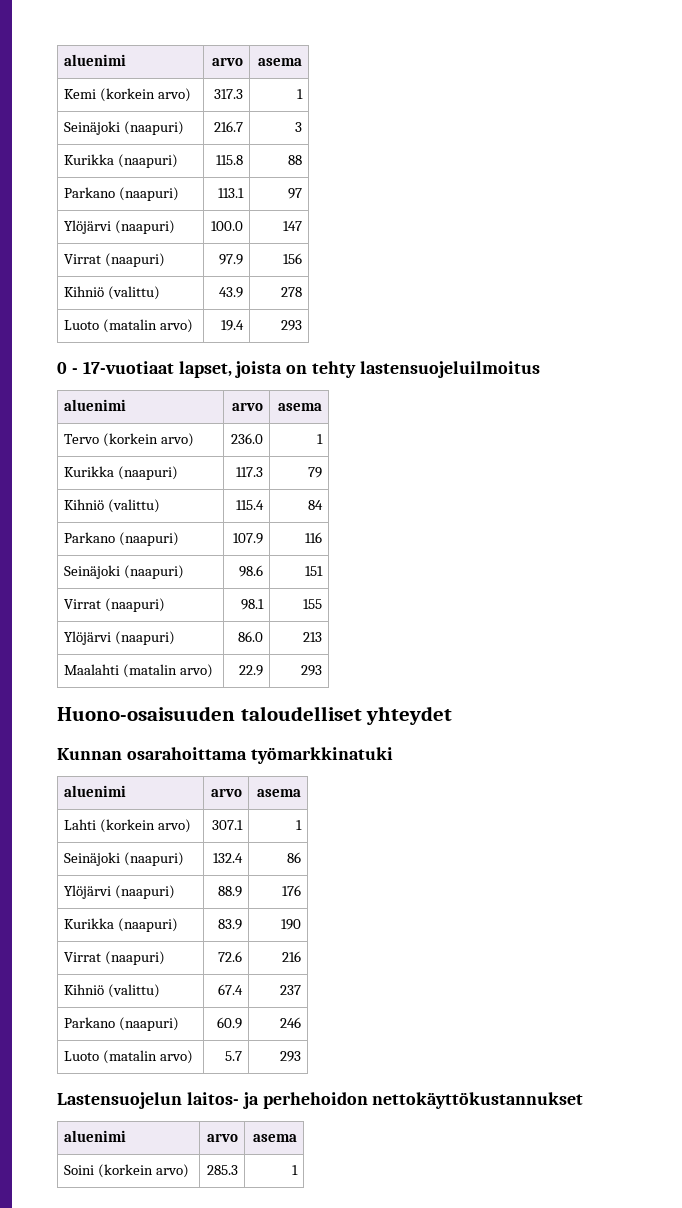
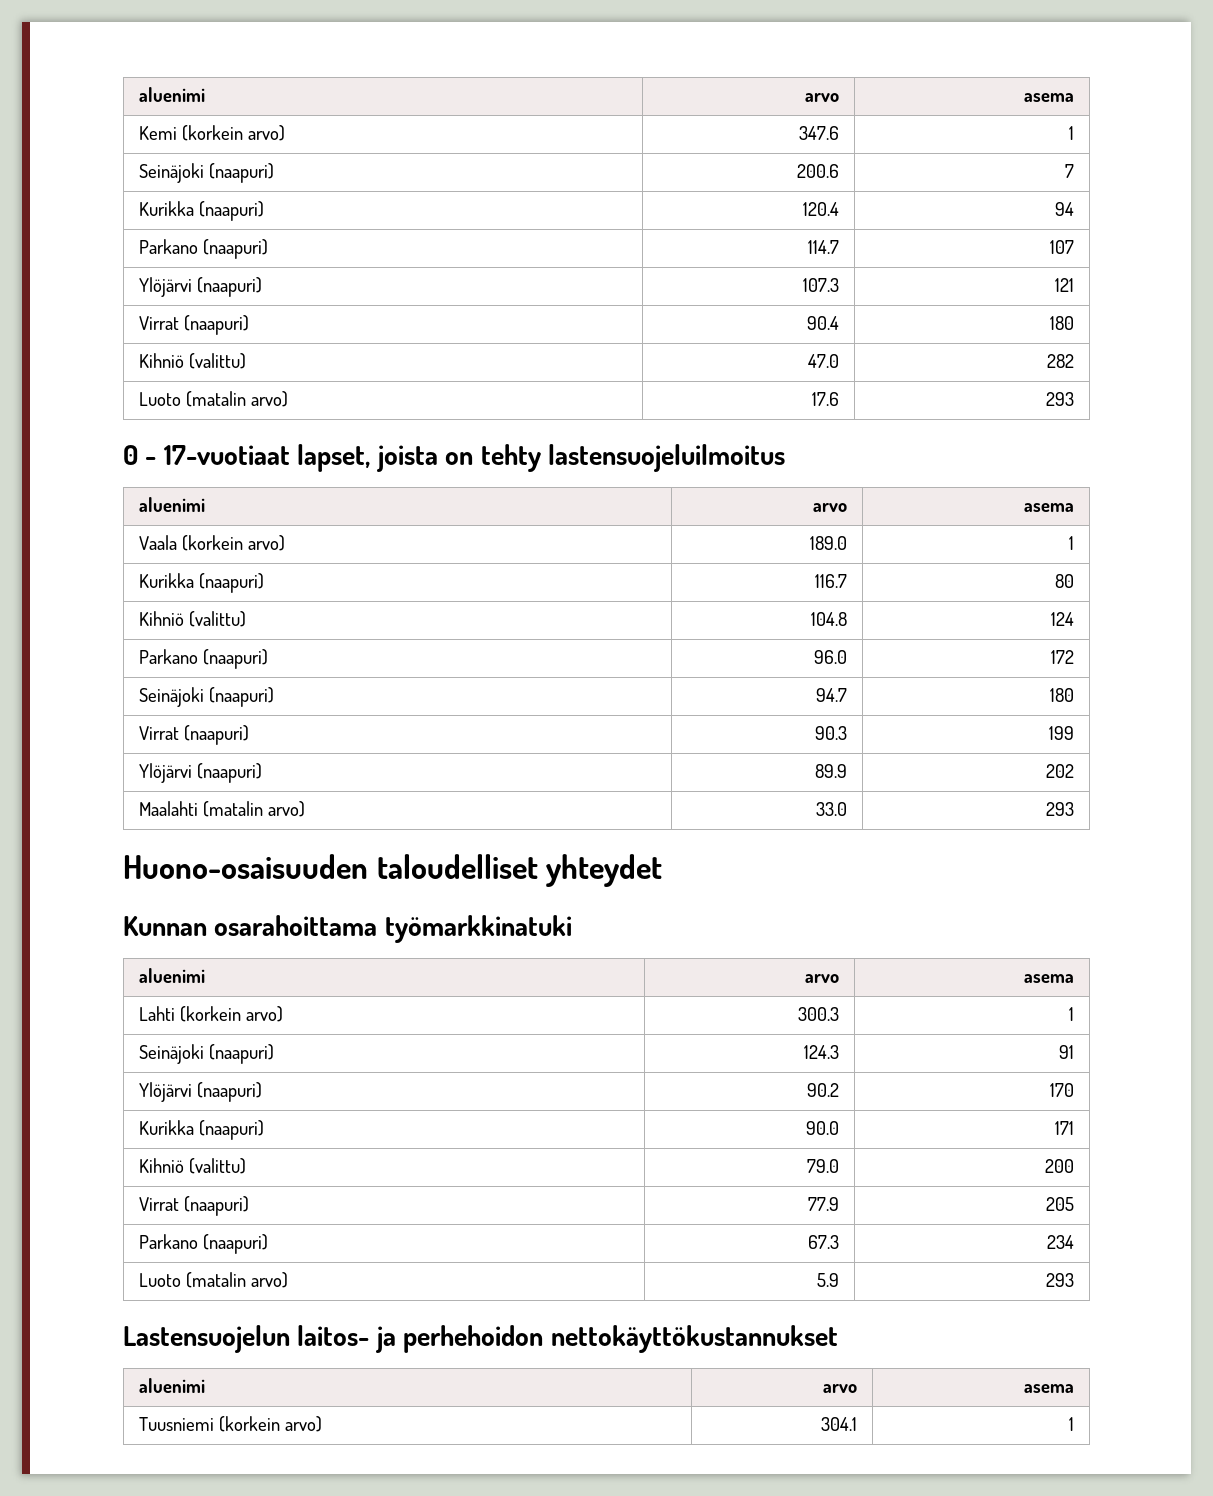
- Kemi (korkein arvo) | 317.3 | 1
- Seinäjoki (naapuri) | 216.7 | 3
- Kurikka (naapuri) | 115.8 | 88
- Parkano (naapuri) | 113.1 | 97
- Ylöjärvi (naapuri) | 100.0 | 147
- Virrat (naapuri) | 97.9 | 156
- Kihniö (valittu) | 43.9 | 278
- Luoto (matalin arvo) | 19.4 | 293
+ Kemi (korkein arvo) | 347.6 | 1
+ Seinäjoki (naapuri) | 200.6 | 7
+ Kurikka (naapuri) | 120.4 | 94
+ Parkano (naapuri) | 114.7 | 107
+ Ylöjärvi (naapuri) | 107.3 | 121
+ Virrat (naapuri) | 90.4 | 180
+ Kihniö (valittu) | 47.0 | 282
+ Luoto (matalin arvo) | 17.6 | 293
- Tervo (korkein arvo) | 236.0 | 1
+ Vaala (korkein arvo) | 189.0 | 1
- Kurikka (naapuri) | 117.3 | 79
- Kihniö (valittu) | 115.4 | 84
- Parkano (naapuri) | 107.9 | 116
- Seinäjoki (naapuri) | 98.6 | 151
- Virrat (naapuri) | 98.1 | 155
- Ylöjärvi (naapuri) | 86.0 | 213
+ Kurikka (naapuri) | 116.7 | 80
+ Kihniö (valittu) | 104.8 | 124
+ Parkano (naapuri) | 96.0 | 172
+ Seinäjoki (naapuri) | 94.7 | 180
+ Virrat (naapuri) | 90.3 | 199
+ Ylöjärvi (naapuri) | 89.9 | 202
- Maalahti (matalin arvo) | 22.9 | 293
+ Maalahti (matalin arvo) | 33.0 | 293
- Lahti (korkein arvo) | 307.1 | 1
- Seinäjoki (naapuri) | 132.4 | 86
- Ylöjärvi (naapuri) | 88.9 | 176
- Kurikka (naapuri) | 83.9 | 190
- Virrat (naapuri) | 72.6 | 216
- Kihniö (valittu) | 67.4 | 237
- Parkano (naapuri) | 60.9 | 246
- Luoto (matalin arvo) | 5.7 | 293
+ Lahti (korkein arvo) | 300.3 | 1
+ Seinäjoki (naapuri) | 124.3 | 91
+ Ylöjärvi (naapuri) | 90.2 | 170
+ Kurikka (naapuri) | 90.0 | 171
+ Kihniö (valittu) | 79.0 | 200
+ Virrat (naapuri) | 77.9 | 205
+ Parkano (naapuri) | 67.3 | 234
+ Luoto (matalin arvo) | 5.9 | 293
- Soini (korkein arvo) | 285.3 | 1
+ Tuusniemi (korkein arvo) | 304.1 | 1

